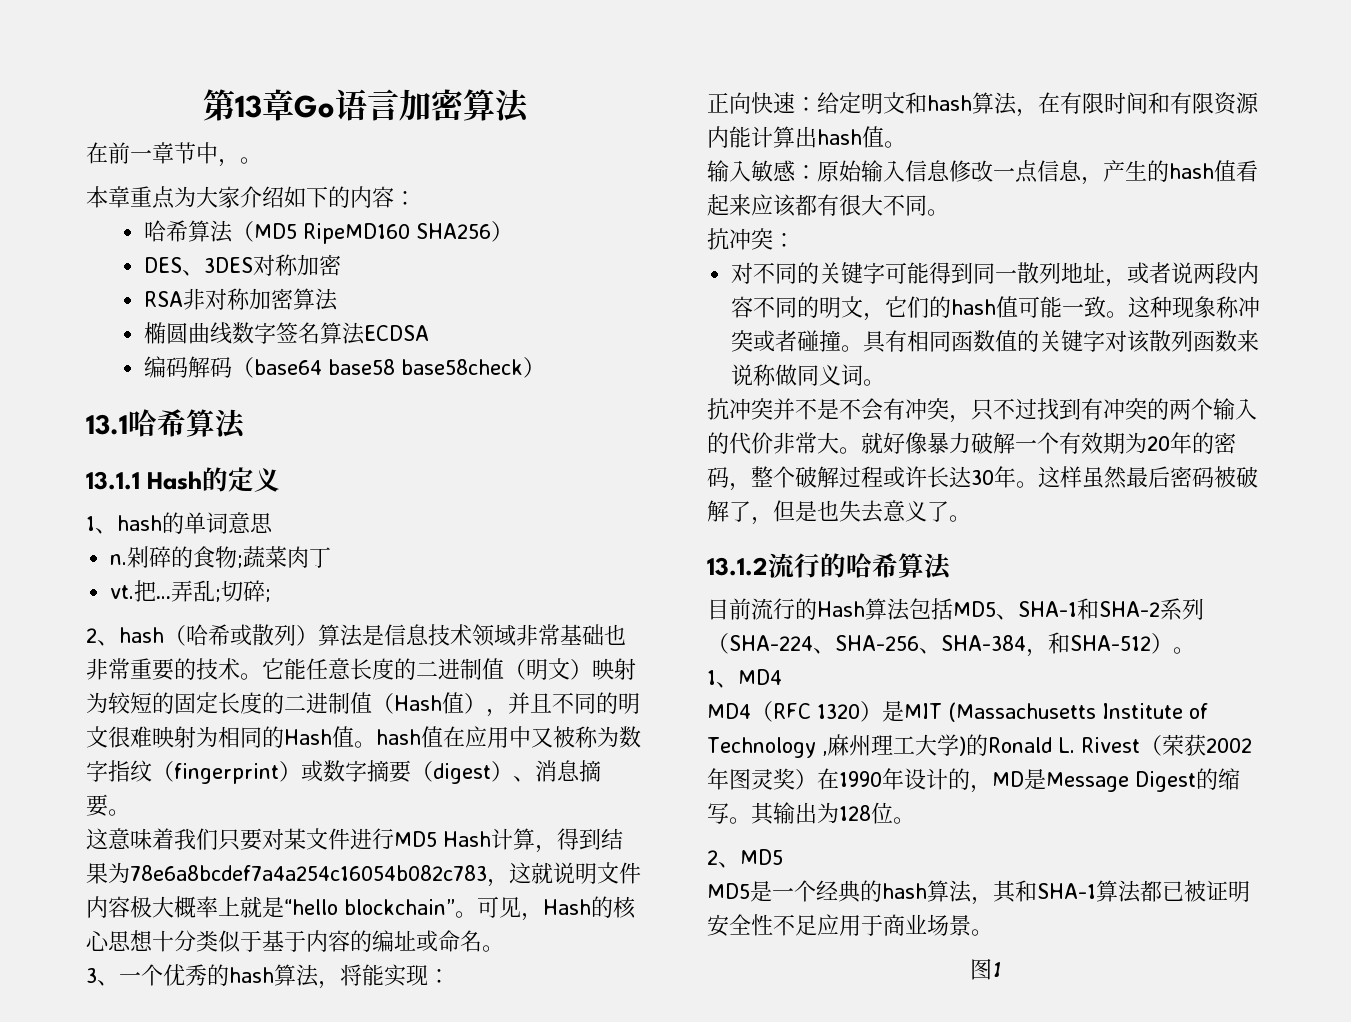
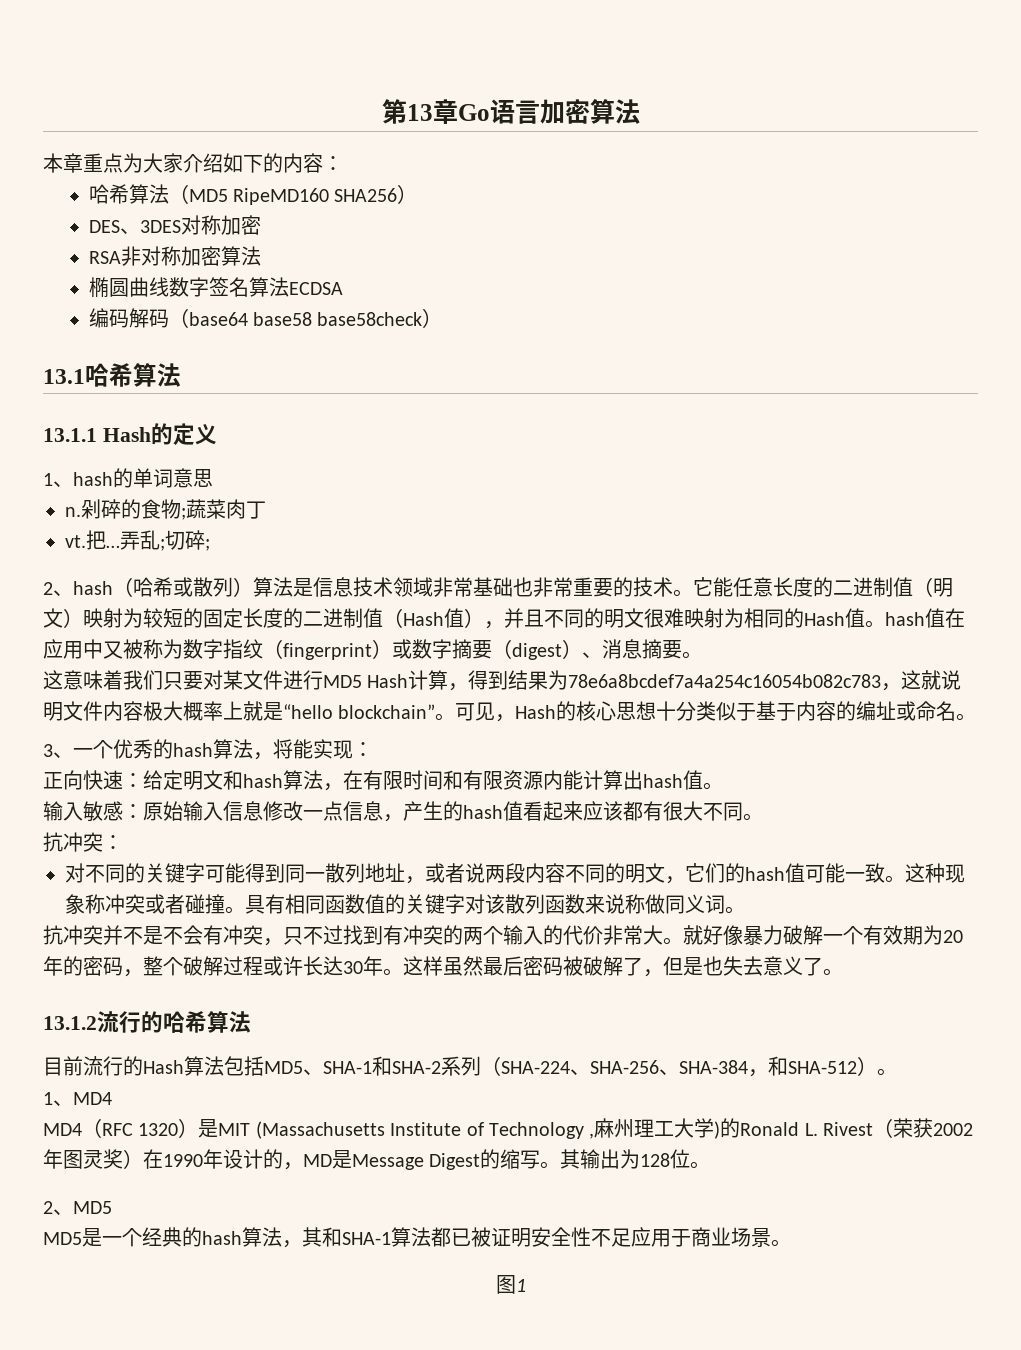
- 在前一章节中，。

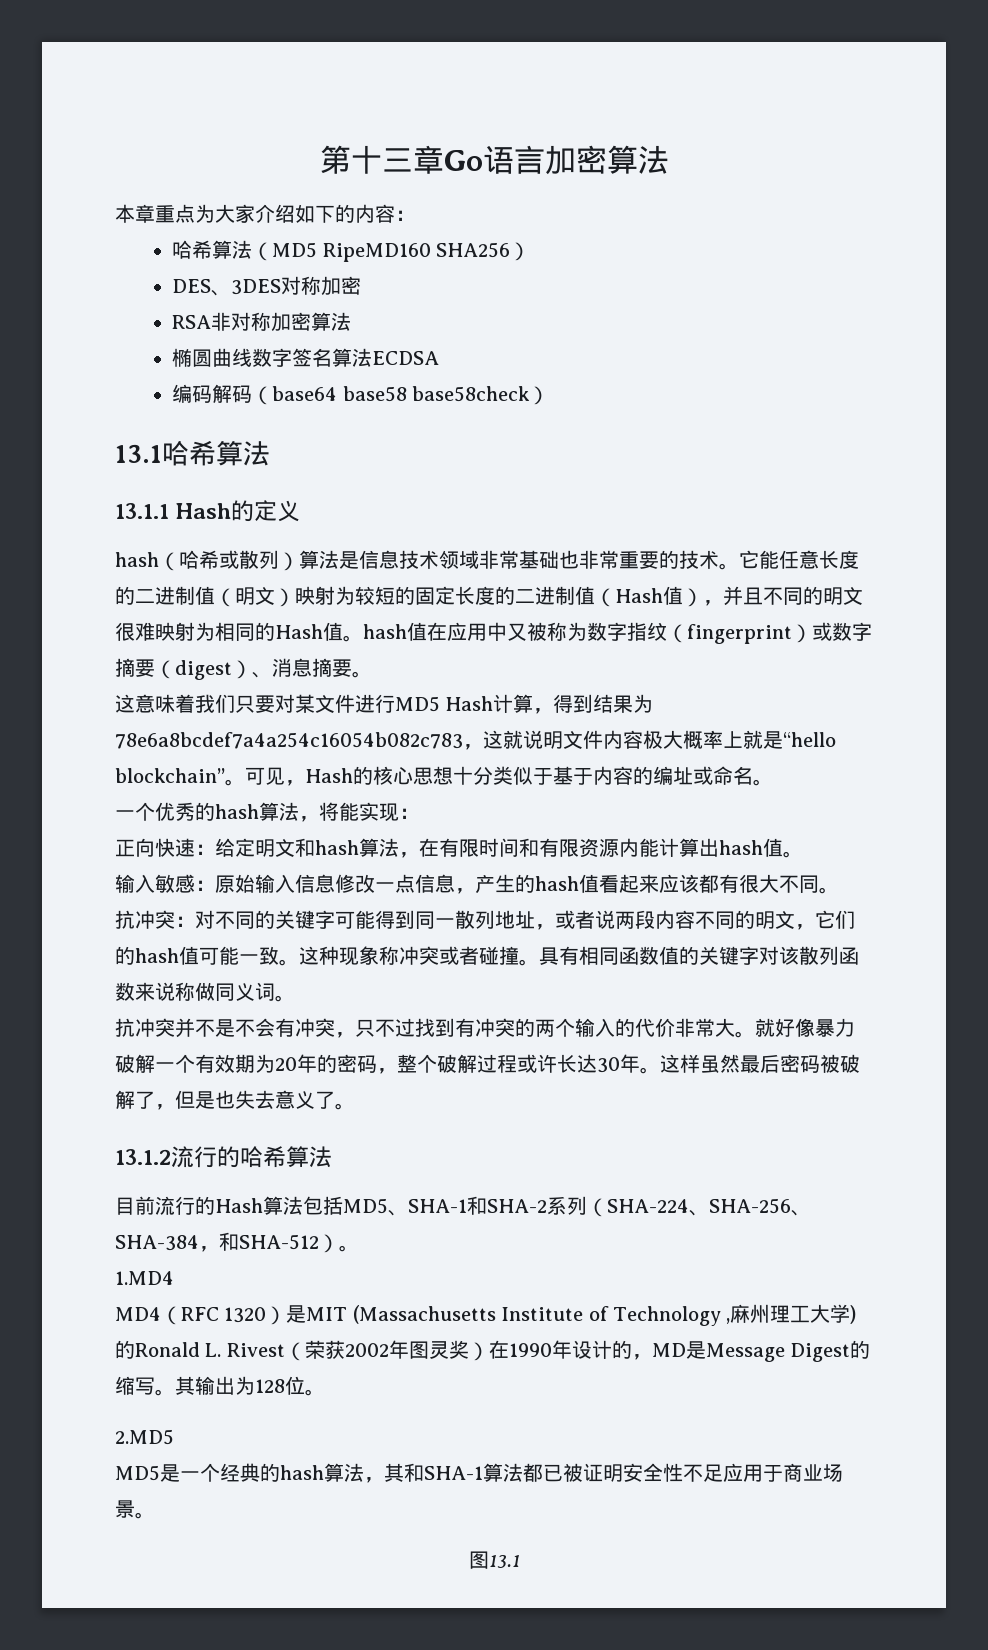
- 第13章Go语言加密算法
+ 第十三章Go语言加密算法
- 1、hash的单词意思
- n.剁碎的食物;蔬菜肉丁
- vt.把…弄乱;切碎;
- 2、hash（哈希或散列）算法是信息技术领域非常基础也非常重要的技术。
+ hash（哈希或散列）算法是信息技术领域非常基础也非常重要的技术。
- 3、一个优秀的hash算法，将能实现：
+ 一个优秀的hash算法，将能实现：
- 抗冲突：
- 对不同的关键字可能得到同一散列地址，或者说两段内容不同的明文，它们的hash值可能一致。
+ 抗冲突：对不同的关键字可能得到同一散列地址，或者说两段内容不同的明文，它们的hash值可能一致。
- 1、MD4
+ 1.MD4
- 2、MD5
+ 2.MD5
- 图1
+ 图13.1

